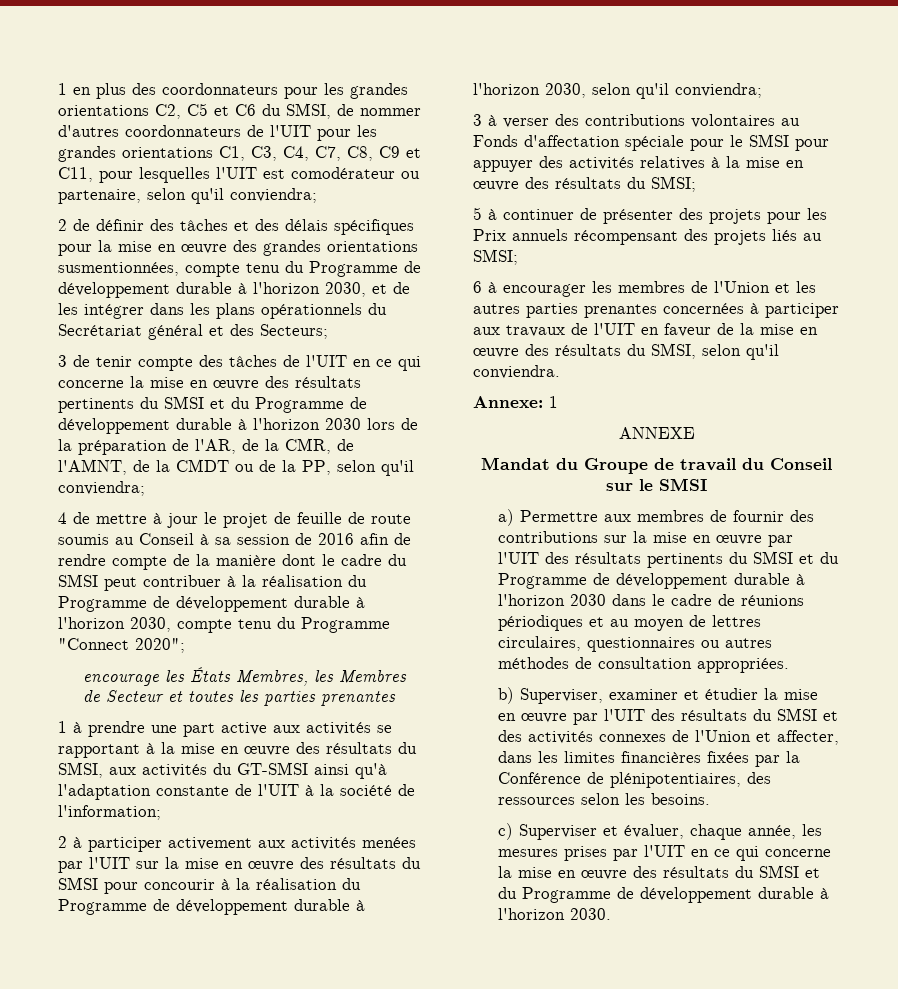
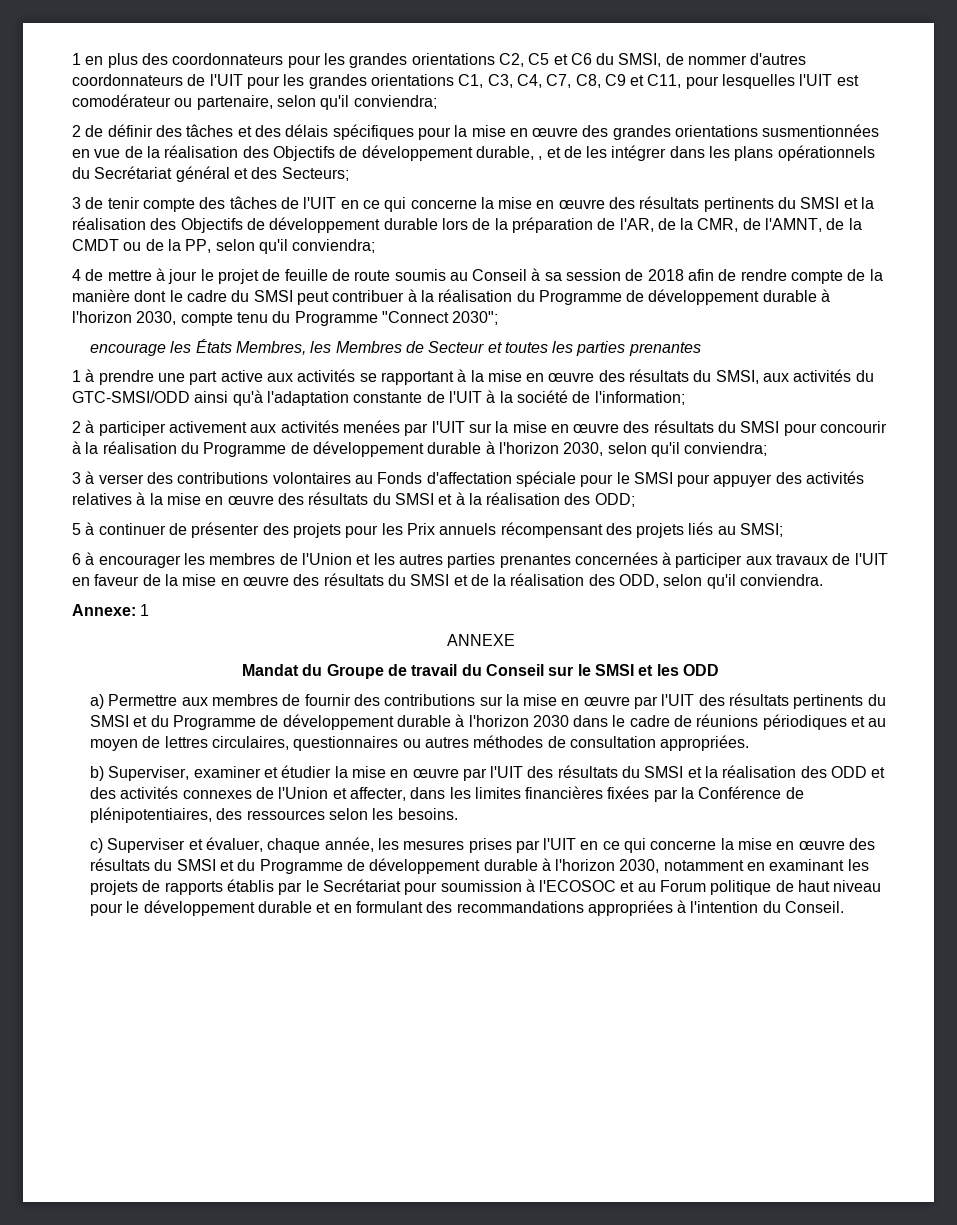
- 2 de définir des tâches et des délais spécifiques pour la mise en œuvre des grandes orientations susmentionnées, compte tenu du Programme de développement durable à l'horizon 2030, et de les intégrer dans les plans opérationnels du Secrétariat général et des Secteurs;
+ 2 de définir des tâches et des délais spécifiques pour la mise en œuvre des grandes orientations susmentionnées en vue de la réalisation des Objectifs de développement durable, , et de les intégrer dans les plans opérationnels du Secrétariat général et des Secteurs;
- 3 de tenir compte des tâches de l'UIT en ce qui concerne la mise en œuvre des résultats pertinents du SMSI et du Programme de développement durable à l'horizon 2030 lors de la préparation de l'AR, de la CMR, de l'AMNT, de la CMDT ou de la PP, selon qu'il conviendra;
+ 3 de tenir compte des tâches de l'UIT en ce qui concerne la mise en œuvre des résultats pertinents du SMSI et la réalisation des Objectifs de développement durable lors de la préparation de l'AR, de la CMR, de l'AMNT, de la CMDT ou de la PP, selon qu'il conviendra;
- 4 de mettre à jour le projet de feuille de route soumis au Conseil à sa session de 2016 afin de rendre compte de la manière dont le cadre du SMSI peut contribuer à la réalisation du Programme de développement durable à l'horizon 2030, compte tenu du Programme "Connect 2020";
+ 4 de mettre à jour le projet de feuille de route soumis au Conseil à sa session de 2018 afin de rendre compte de la manière dont le cadre du SMSI peut contribuer à la réalisation du Programme de développement durable à l'horizon 2030, compte tenu du Programme "Connect 2030";
- 1 à prendre une part active aux activités se rapportant à la mise en œuvre des résultats du SMSI, aux activités du GT-SMSI ainsi qu'à l'adaptation constante de l'UIT à la société de l'information;
+ 1 à prendre une part active aux activités se rapportant à la mise en œuvre des résultats du SMSI, aux activités du GTC-SMSI/ODD ainsi qu'à l'adaptation constante de l'UIT à la société de l'information;
- 3 à verser des contributions volontaires au Fonds d'affectation spéciale pour le SMSI pour appuyer des activités relatives à la mise en œuvre des résultats du SMSI;
+ 3 à verser des contributions volontaires au Fonds d'affectation spéciale pour le SMSI pour appuyer des activités relatives à la mise en œuvre des résultats du SMSI et à la réalisation des ODD;
- 6 à encourager les membres de l'Union et les autres parties prenantes concernées à participer aux travaux de l'UIT en faveur de la mise en œuvre des résultats du SMSI, selon qu'il conviendra.
+ 6 à encourager les membres de l'Union et les autres parties prenantes concernées à participer aux travaux de l'UIT en faveur de la mise en œuvre des résultats du SMSI et de la réalisation des ODD, selon qu'il conviendra.
- Mandat du Groupe de travail du Conseil sur le SMSI
+ Mandat du Groupe de travail du Conseil sur le SMSI et les ODD
- b) Superviser, examiner et étudier la mise en œuvre par l'UIT des résultats du SMSI et des activités connexes de l'Union et affecter, dans les limites financières fixées par la Conférence de plénipotentiaires, des ressources selon les besoins.
+ b) Superviser, examiner et étudier la mise en œuvre par l'UIT des résultats du SMSI et la réalisation des ODD et des activités connexes de l'Union et affecter, dans les limites financières fixées par la Conférence de plénipotentiaires, des ressources selon les besoins.
- c) Superviser et évaluer, chaque année, les mesures prises par l'UIT en ce qui concerne la mise en œuvre des résultats du SMSI et du Programme de développement durable à l'horizon 2030.
+ c) Superviser et évaluer, chaque année, les mesures prises par l'UIT en ce qui concerne la mise en œuvre des résultats du SMSI et du Programme de développement durable à l'horizon 2030, notamment en examinant les projets de rapports établis par le Secrétariat pour soumission à l'ECOSOC et au Forum politique de haut niveau pour le développement durable et en formulant des recommandations appropriées à l'intention du Conseil.

